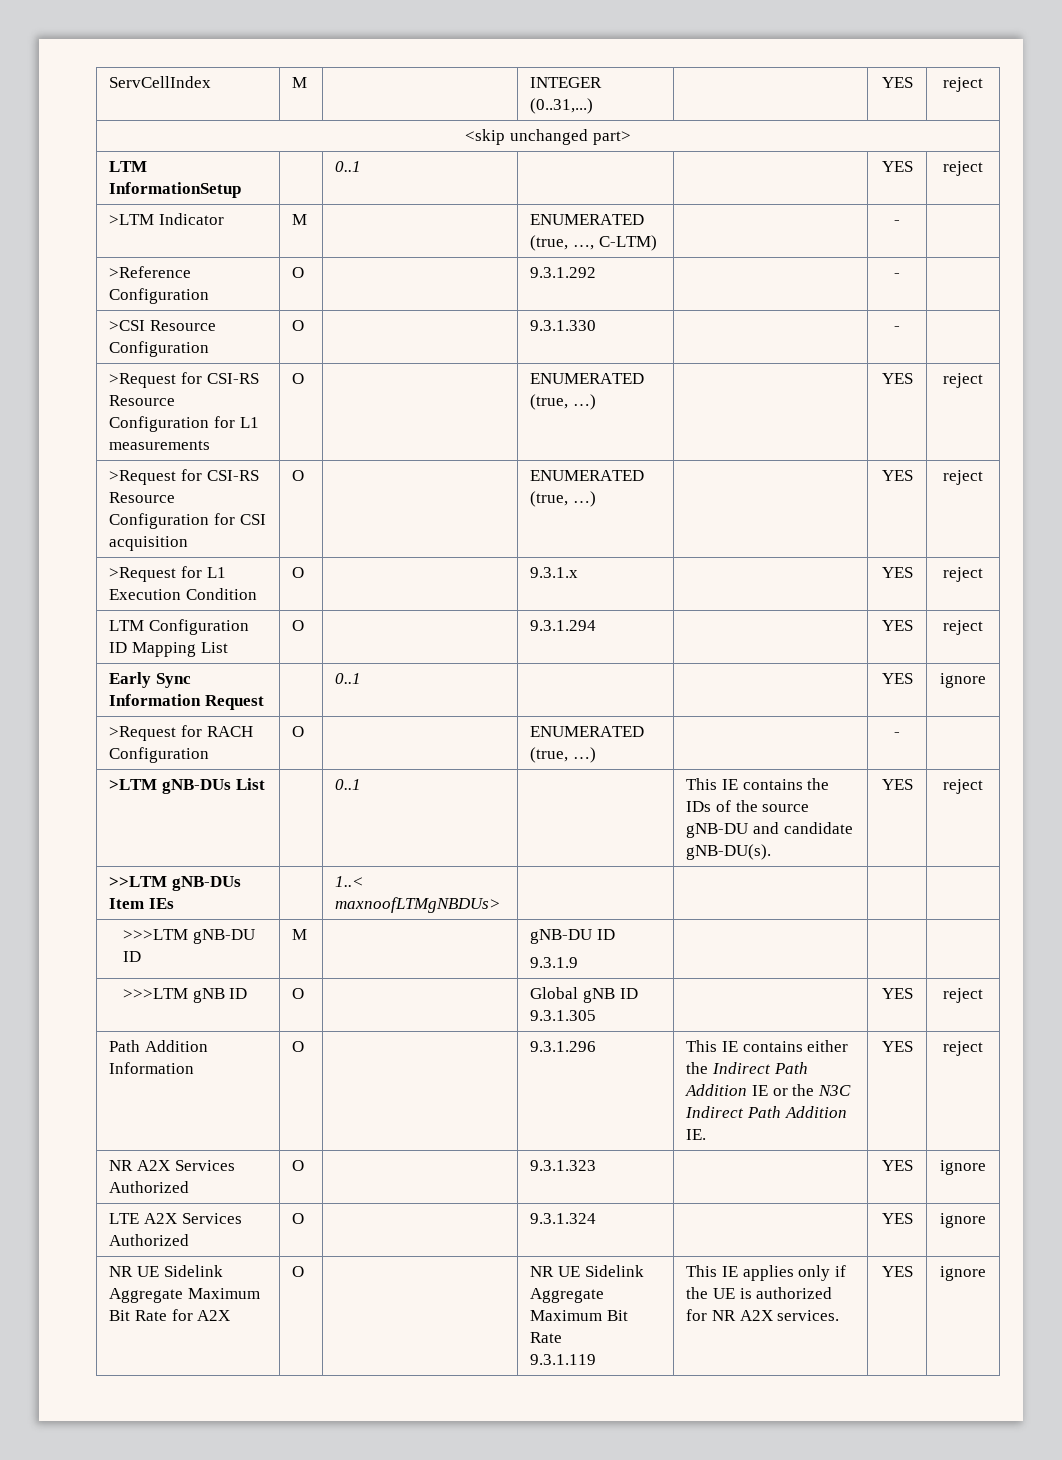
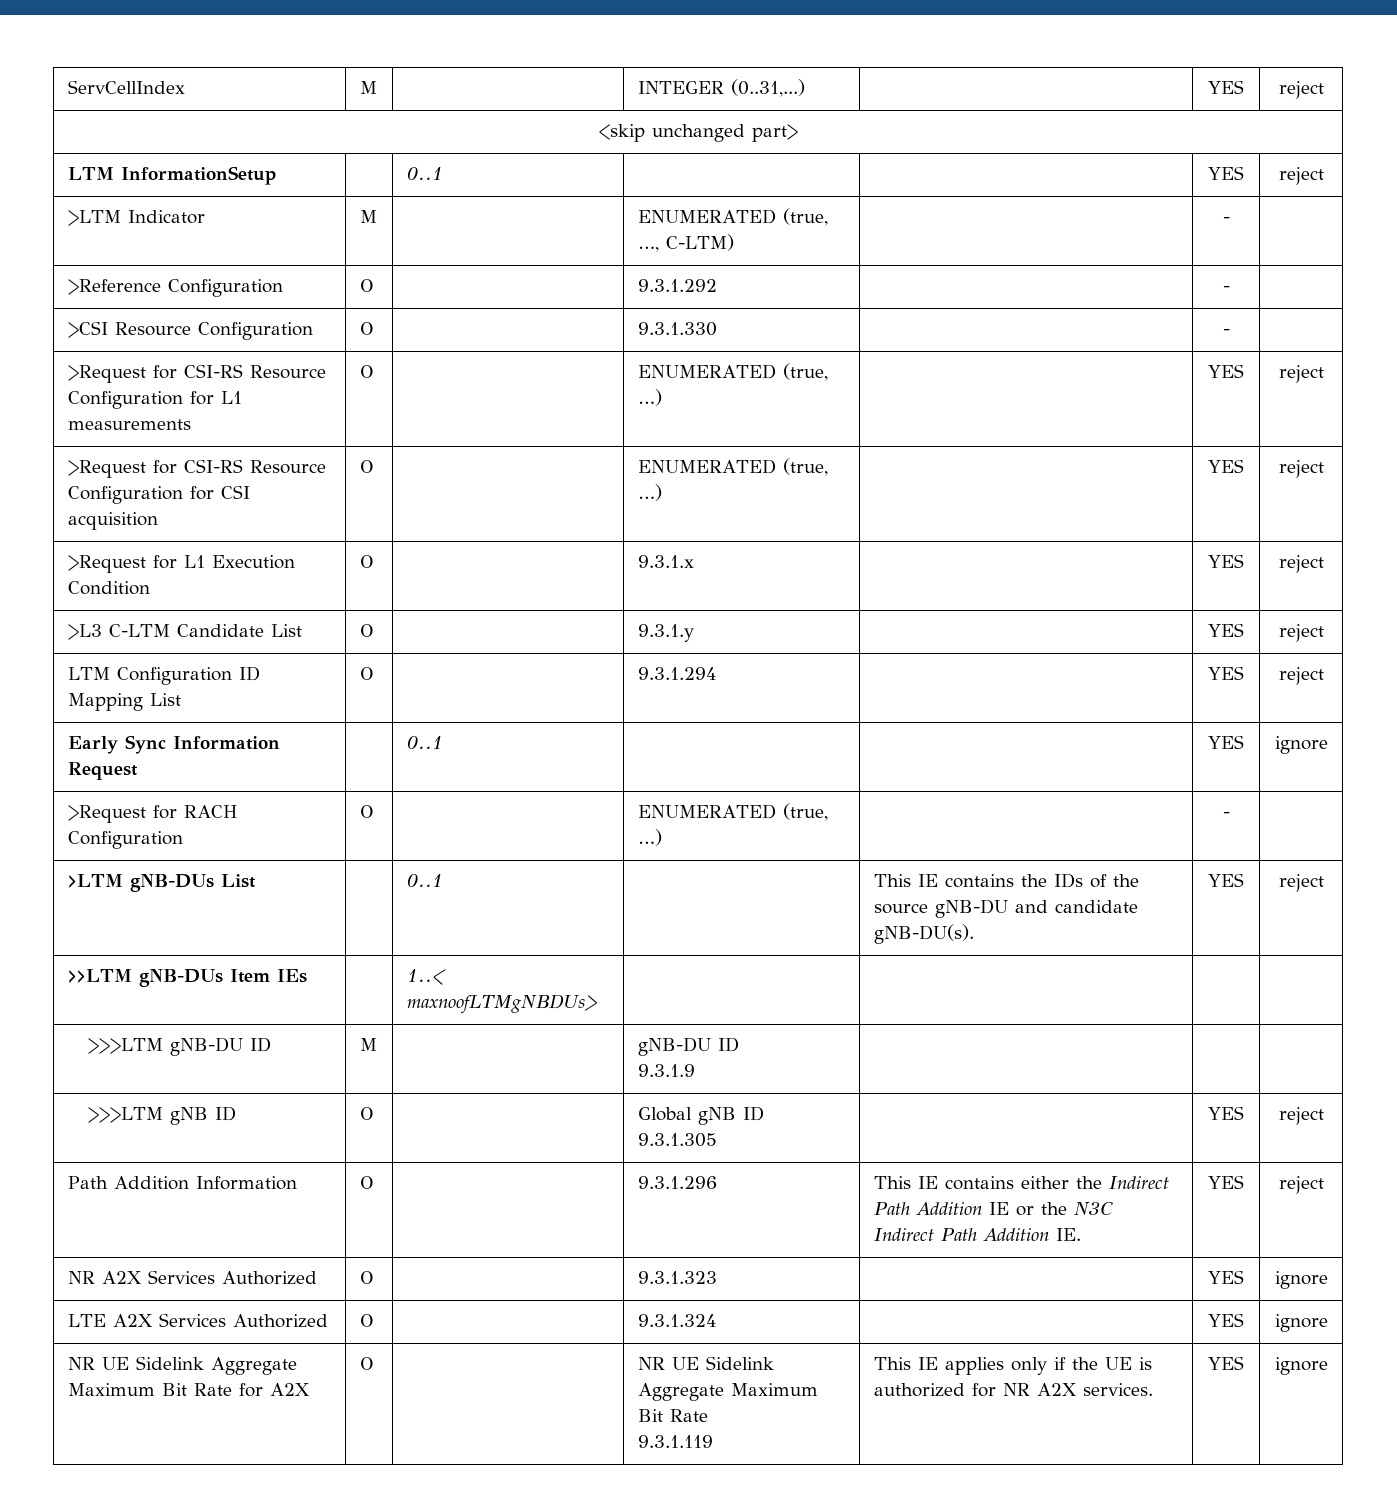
+ >L3 C-LTM Candidate List | O | | 9.3.1.y | | YES | reject

